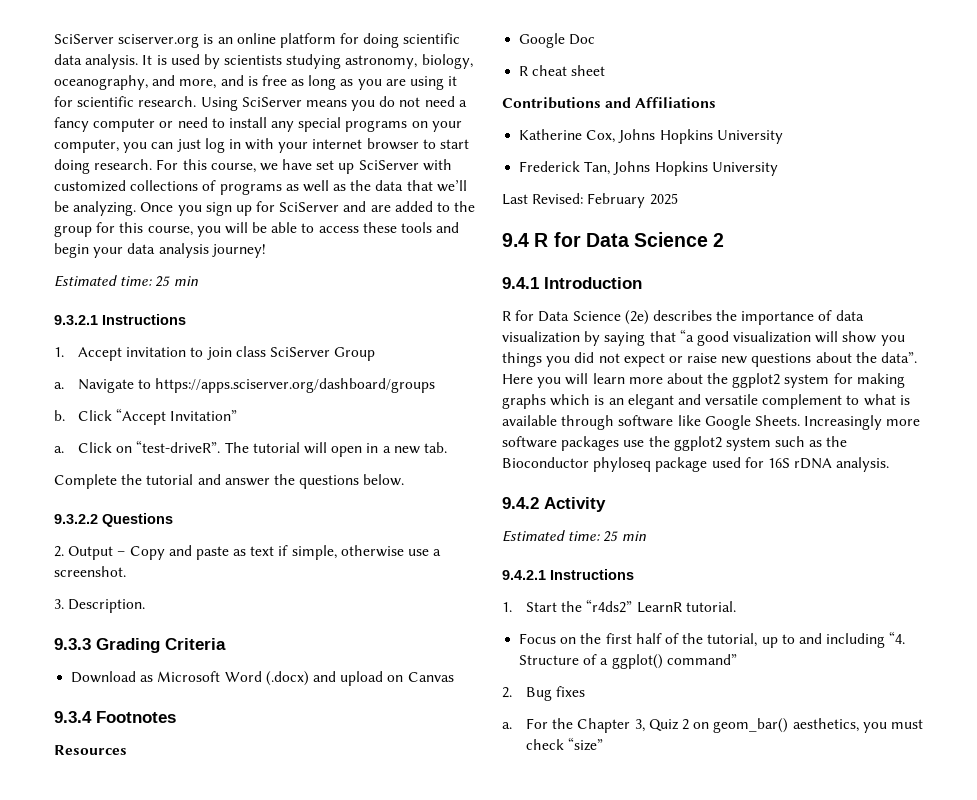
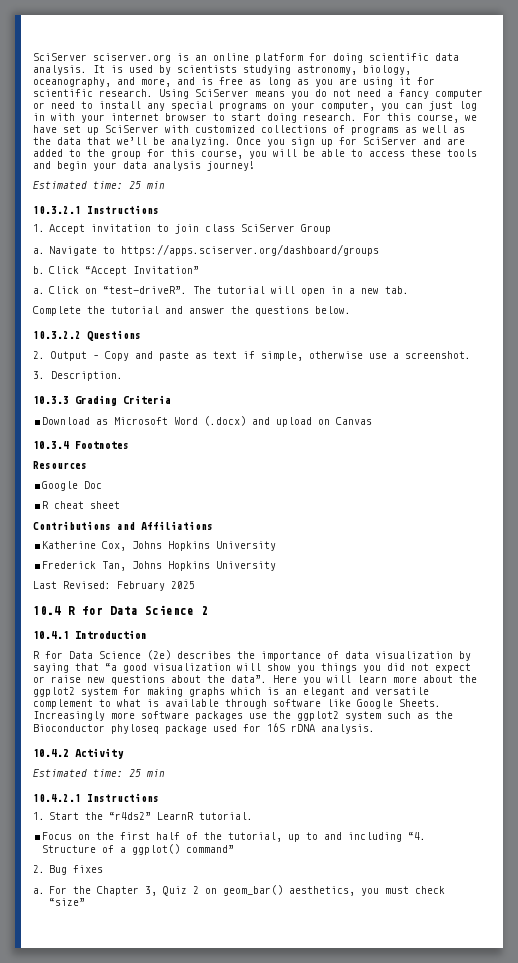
- 9.3.2.1 Instructions
+ 10.3.2.1 Instructions
- 9.3.2.2 Questions
+ 10.3.2.2 Questions
- 9.3.3 Grading Criteria
+ 10.3.3 Grading Criteria
- 9.3.4 Footnotes
+ 10.3.4 Footnotes
- 9.4 R for Data Science 2
+ 10.4 R for Data Science 2
- 9.4.1 Introduction
+ 10.4.1 Introduction
- 9.4.2 Activity
+ 10.4.2 Activity
- 9.4.2.1 Instructions
+ 10.4.2.1 Instructions

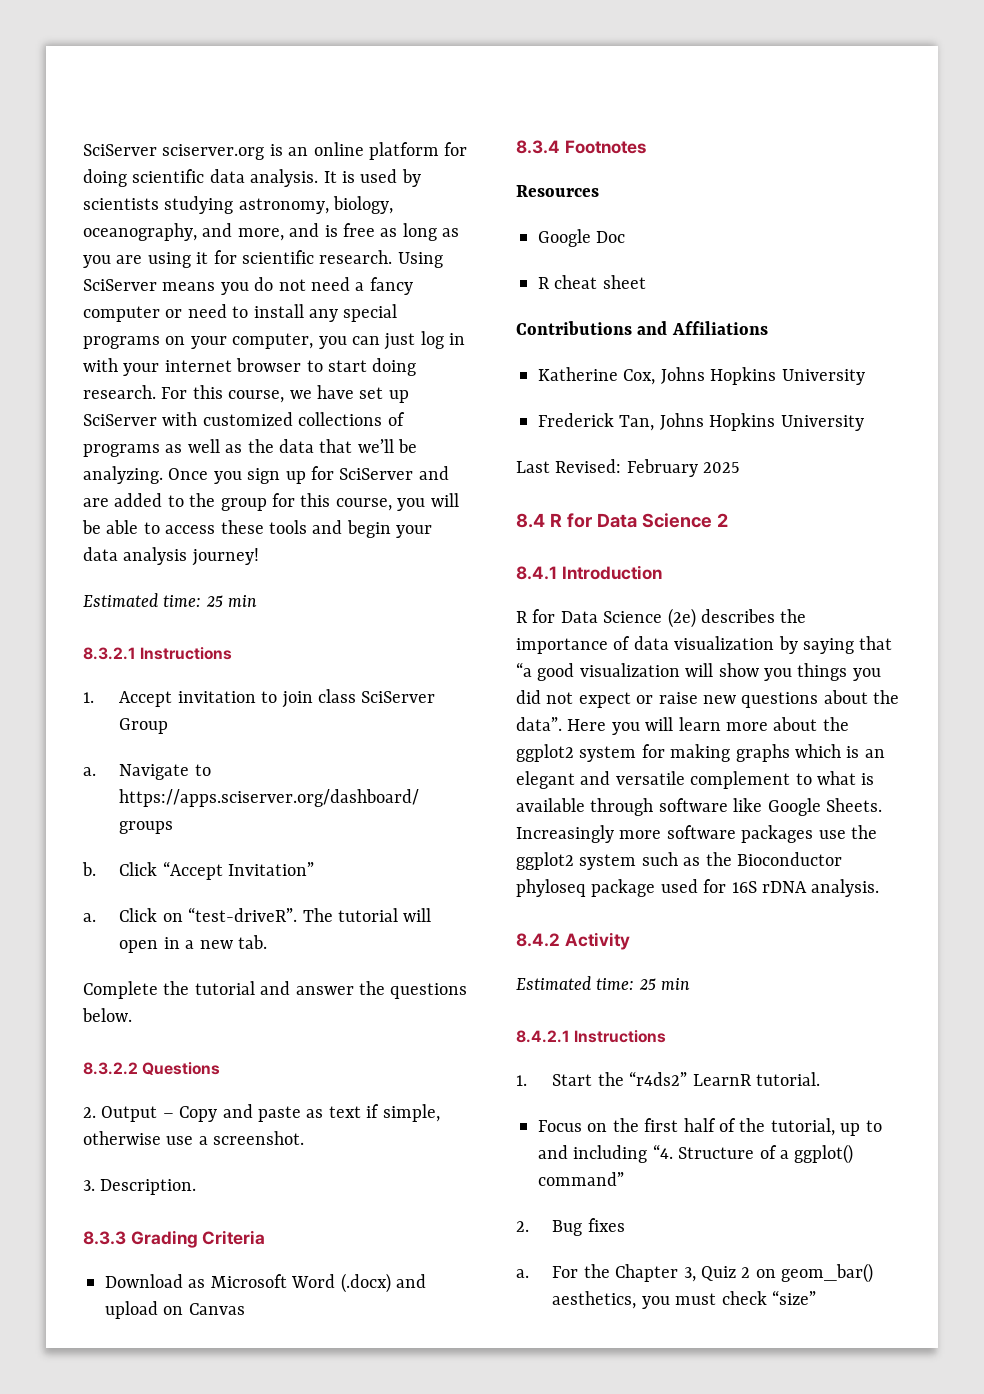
- 10.3.2.1 Instructions
+ 8.3.2.1 Instructions
- 10.3.2.2 Questions
+ 8.3.2.2 Questions
- 10.3.3 Grading Criteria
+ 8.3.3 Grading Criteria
- 10.3.4 Footnotes
+ 8.3.4 Footnotes
- 10.4 R for Data Science 2
+ 8.4 R for Data Science 2
- 10.4.1 Introduction
+ 8.4.1 Introduction
- 10.4.2 Activity
+ 8.4.2 Activity
- 10.4.2.1 Instructions
+ 8.4.2.1 Instructions

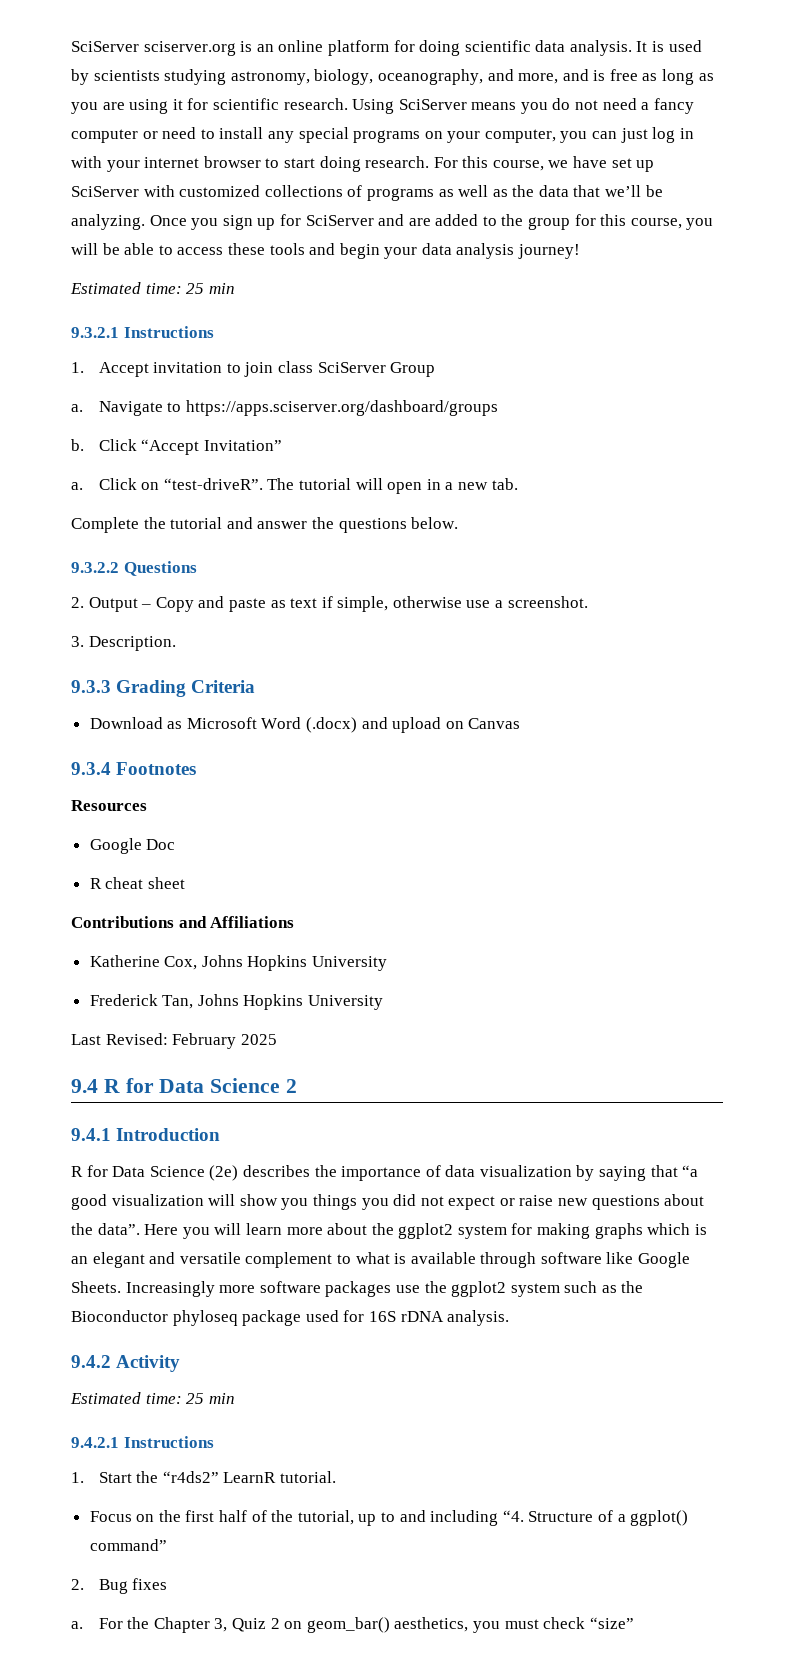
- 8.3.2.1 Instructions
+ 9.3.2.1 Instructions
- 8.3.2.2 Questions
+ 9.3.2.2 Questions
- 8.3.3 Grading Criteria
+ 9.3.3 Grading Criteria
- 8.3.4 Footnotes
+ 9.3.4 Footnotes
- 8.4 R for Data Science 2
+ 9.4 R for Data Science 2
- 8.4.1 Introduction
+ 9.4.1 Introduction
- 8.4.2 Activity
+ 9.4.2 Activity
- 8.4.2.1 Instructions
+ 9.4.2.1 Instructions

